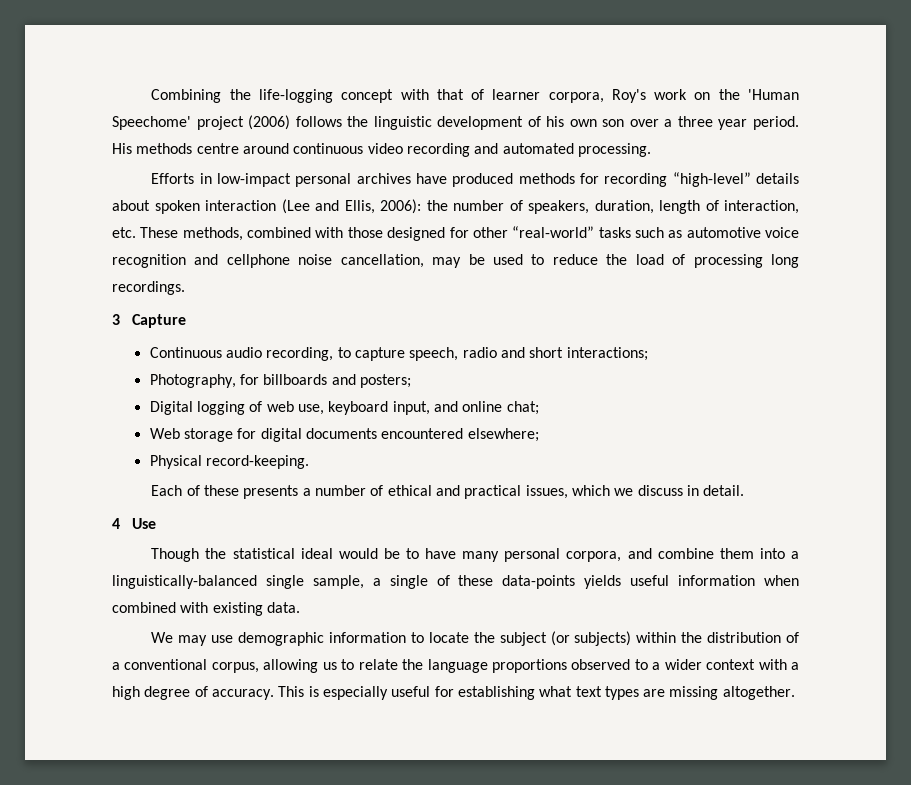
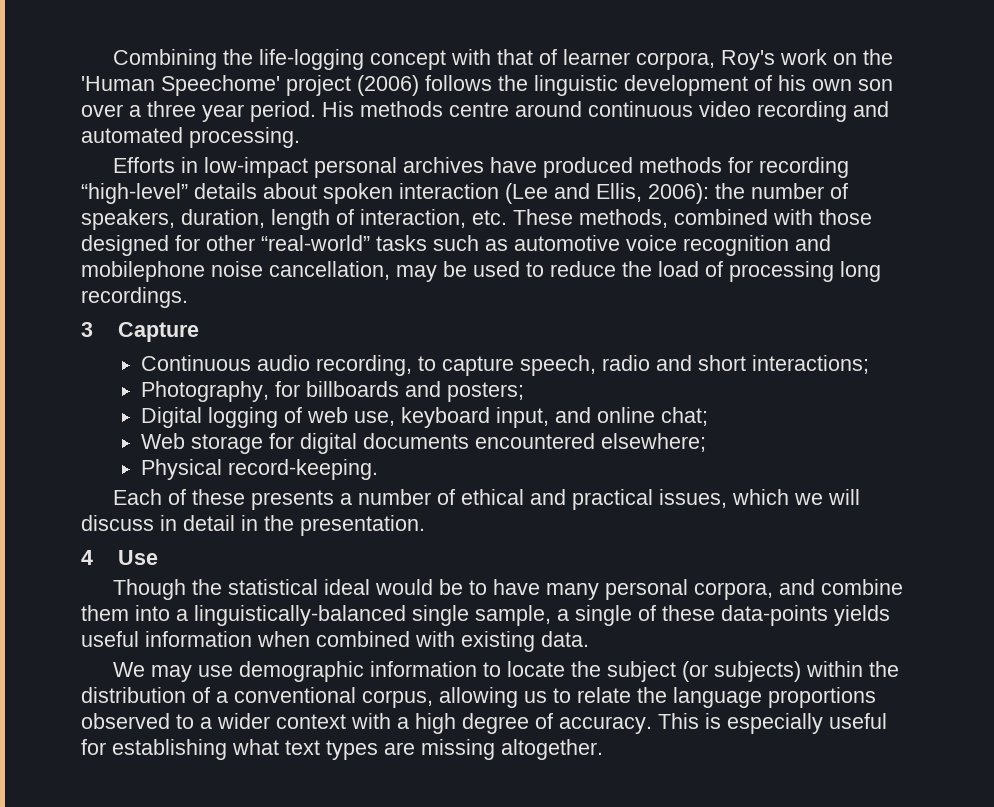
- Efforts in low-impact personal archives have produced methods for recording “high-level” details about spoken interaction (Lee and Ellis, 2006): the number of speakers, duration, length of interaction, etc. These methods, combined with those designed for other “real-world” tasks such as automotive voice recognition and cellphone noise cancellation, may be used to reduce the load of processing long recordings.
+ Efforts in low-impact personal archives have produced methods for recording “high-level” details about spoken interaction (Lee and Ellis, 2006): the number of speakers, duration, length of interaction, etc. These methods, combined with those designed for other “real-world” tasks such as automotive voice recognition and mobilephone noise cancellation, may be used to reduce the load of processing long recordings.
- Each of these presents a number of ethical and practical issues, which we discuss in detail.
+ Each of these presents a number of ethical and practical issues, which we will discuss in detail in the presentation.

